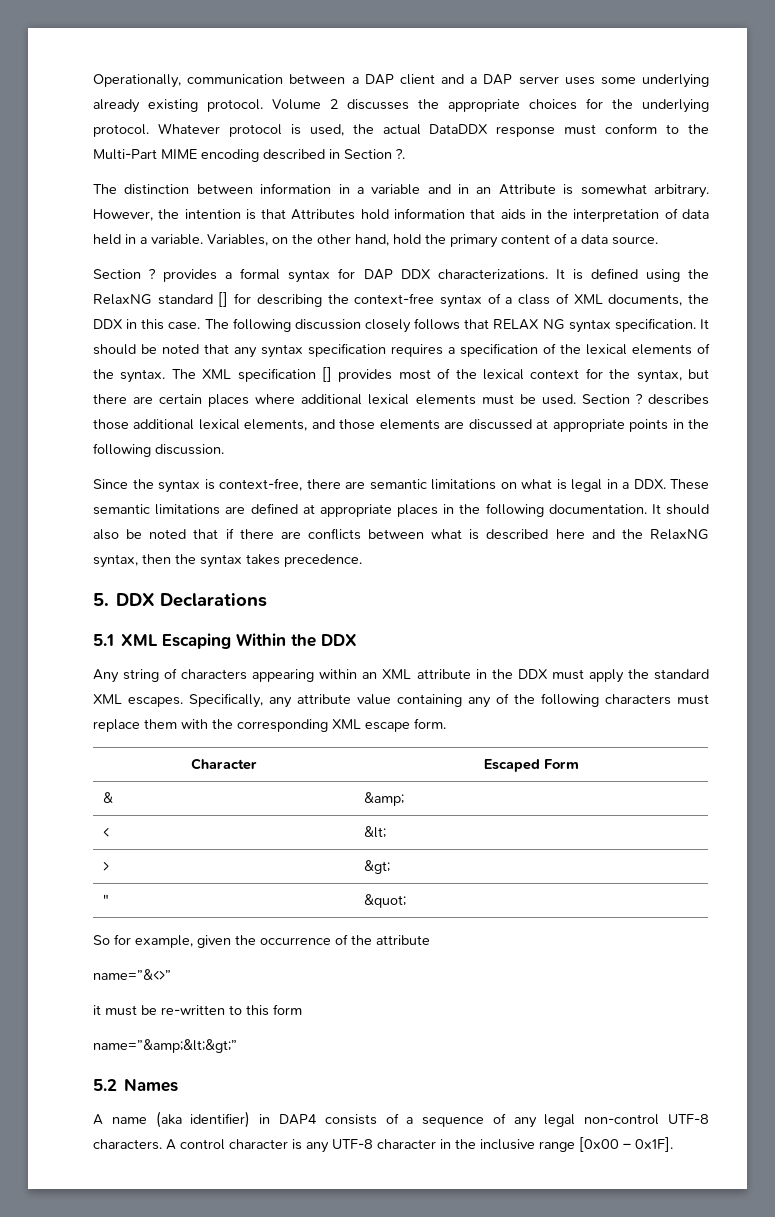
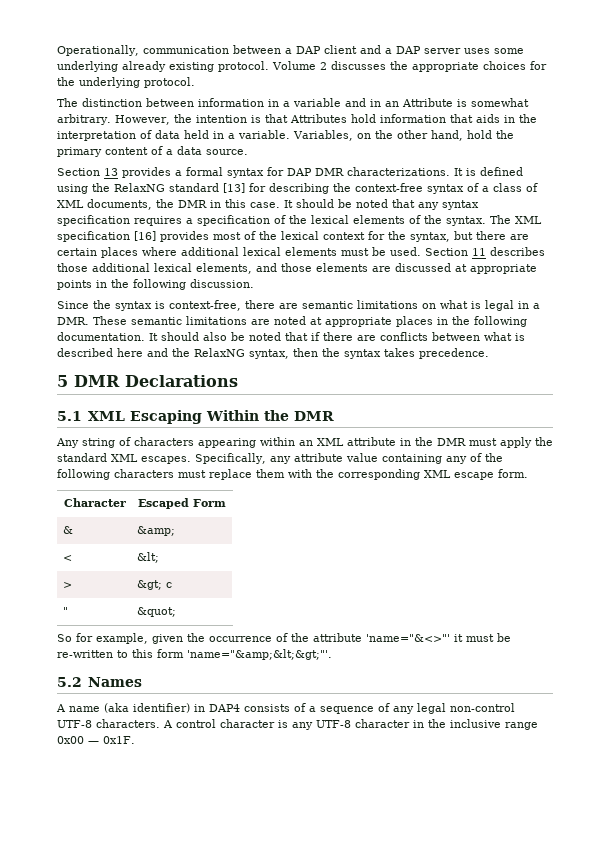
- Whatever protocol is used, the actual DataDDX response must conform to the Multi-Part MIME encoding described in Section ?.
- Section ? provides a formal syntax for DAP DDX characterizations.
+ Section 13 provides a formal syntax for DAP DMR characterizations.
- It is defined using the RelaxNG standard [] for describing the context-free syntax of a class of XML documents, the DDX in this case.
+ It is defined using the RelaxNG standard [13] for describing the context-free syntax of a class of XML documents, the DMR in this case.
- The following discussion closely follows that RELAX NG syntax specification.
- The XML specification [] provides most of the lexical context for the syntax, but there are certain places where additional lexical elements must be used.
+ The XML specification [16] provides most of the lexical context for the syntax, but there are certain places where additional lexical elements must be used.
- Section ? describes those additional lexical elements, and those elements are discussed at appropriate points in the following discussion.
+ Section 11 describes those additional lexical elements, and those elements are discussed at appropriate points in the following discussion.
- Since the syntax is context-free, there are semantic limitations on what is legal in a DDX. These semantic limitations are defined at appropriate places in the following documentation.
+ Since the syntax is context-free, there are semantic limitations on what is legal in a DMR. These semantic limitations are noted at appropriate places in the following documentation.
- 5. DDX Declarations
+ 5 DMR Declarations
- 5.1 XML Escaping Within the DDX
+ 5.1 XML Escaping Within the DMR
- Any string of characters appearing within an XML attribute in the DDX must apply the standard XML escapes.
+ Any string of characters appearing within an XML attribute in the DMR must apply the standard XML escapes.
- > | &gt;
+ > | &gt; c
- So for example, given the occurrence of the attribute
- name=”&<>”
- it must be re-written to this form
- name=”&amp;&lt;&gt;”
+ So for example, given the occurrence of the attribute 'name="&<>"' it must be re-written to this form 'name="&amp;&lt;&gt;"'.
- A control character is any UTF-8 character in the inclusive range [0x00 – 0x1F].
+ A control character is any UTF-8 character in the inclusive range 0x00 — 0x1F.

